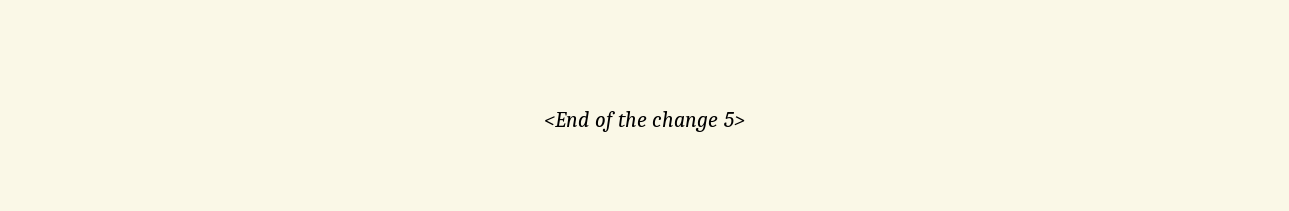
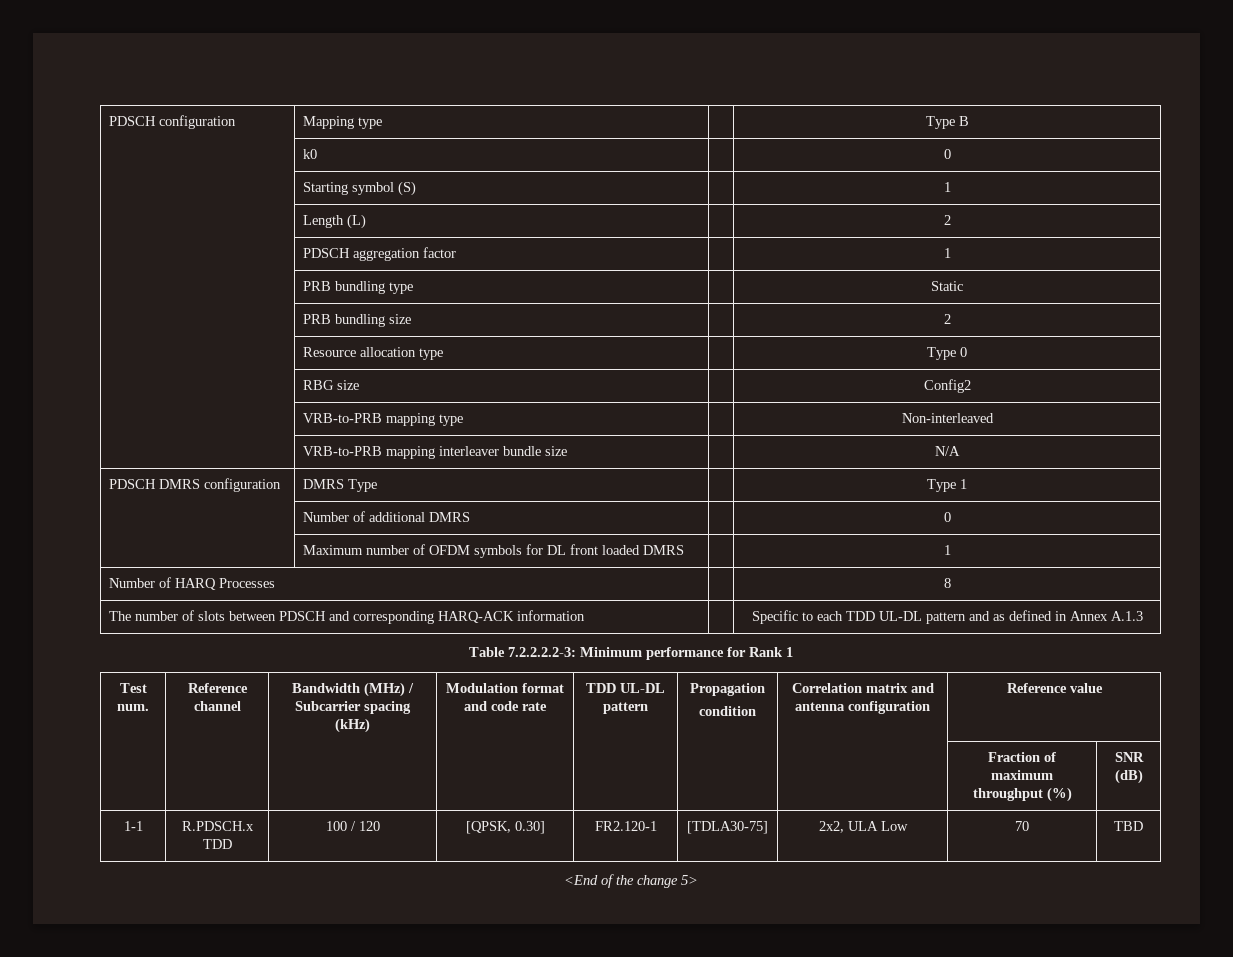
+ PDSCH configuration | Mapping type | | Type B
+ | k0 | | 0
+ | Starting symbol (S) | | 1
+ | Length (L) | | 2
+ | PDSCH aggregation factor | | 1
+ | PRB bundling type | | Static
+ | PRB bundling size | | 2
+ | Resource allocation type | | Type 0
+ | RBG size | | Config2
+ | VRB-to-PRB mapping type | | Non-interleaved
+ | VRB-to-PRB mapping interleaver bundle size | | N/A
+ PDSCH DMRS configuration | DMRS Type | | Type 1
+ | Number of additional DMRS | | 0
+ | Maximum number of OFDM symbols for DL front loaded DMRS | | 1
+ Number of HARQ Processes | | 8
+ The number of slots between PDSCH and corresponding HARQ-ACK information | | Specific to each TDD UL-DL pattern and as defined in Annex A.1.3
+ Table 7.2.2.2.2-3: Minimum performance for Rank 1
+ Test num. | Reference channel | Bandwidth (MHz) / Subcarrier spacing (kHz) | Modulation format and code rate | TDD UL-DL pattern | Propagation
+ condition | Correlation matrix and antenna configuration | Reference value
+ | | | | | | | Fraction of maximum throughput (%) | SNR (dB)
+ 1-1 | R.PDSCH.x TDD | 100 / 120 | [QPSK, 0.30] | FR2.120-1 | [TDLA30-75] | 2x2, ULA Low | 70 | TBD

